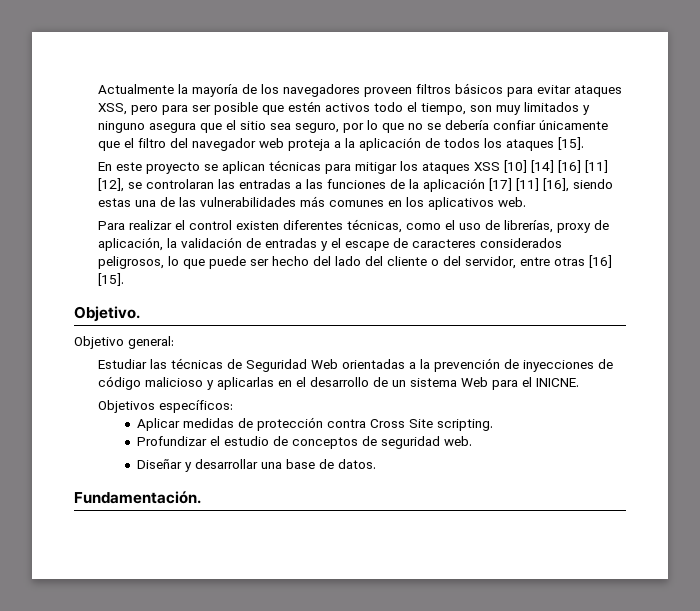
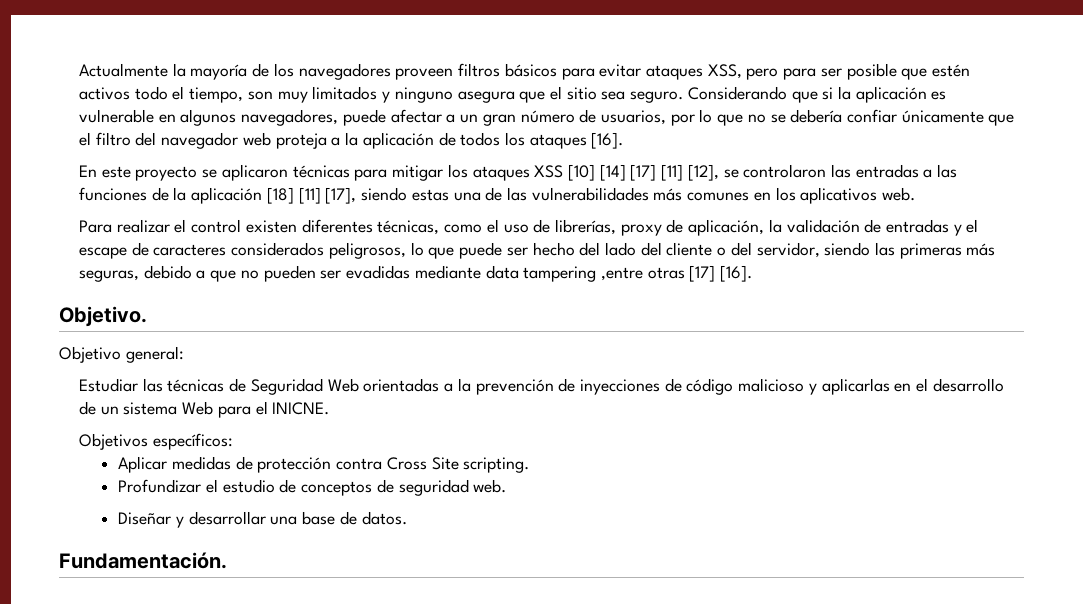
- Actualmente la mayoría de los navegadores proveen filtros básicos para evitar ataques XSS, pero para ser posible que estén activos todo el tiempo, son muy limitados y ninguno asegura que el sitio sea seguro, por lo que no se debería confiar únicamente que el filtro del navegador web proteja a la aplicación de todos los ataques [15].
+ Actualmente la mayoría de los navegadores proveen filtros básicos para evitar ataques XSS, pero para ser posible que estén activos todo el tiempo, son muy limitados y ninguno asegura que el sitio sea seguro. Considerando que si la aplicación es vulnerable en algunos navegadores, puede afectar a un gran número de usuarios, por lo que no se debería confiar únicamente que el filtro del navegador web proteja a la aplicación de todos los ataques [16].
- En este proyecto se aplican técnicas para mitigar los ataques XSS [10] [14] [16] [11] [12], se controlaran las entradas a las funciones de la aplicación [17] [11] [16], siendo estas una de las vulnerabilidades más comunes en los aplicativos web.
+ En este proyecto se aplicaron técnicas para mitigar los ataques XSS [10] [14] [17] [11] [12], se controlaron las entradas a las funciones de la aplicación [18] [11] [17], siendo estas una de las vulnerabilidades más comunes en los aplicativos web.
- Para realizar el control existen diferentes técnicas, como el uso de librerías, proxy de aplicación, la validación de entradas y el escape de caracteres considerados peligrosos, lo que puede ser hecho del lado del cliente o del servidor, entre otras [16] [15].
+ Para realizar el control existen diferentes técnicas, como el uso de librerías, proxy de aplicación, la validación de entradas y el escape de caracteres considerados peligrosos, lo que puede ser hecho del lado del cliente o del servidor, siendo las primeras más seguras, debido a que no pueden ser evadidas mediante data tampering ,entre otras [17] [16].

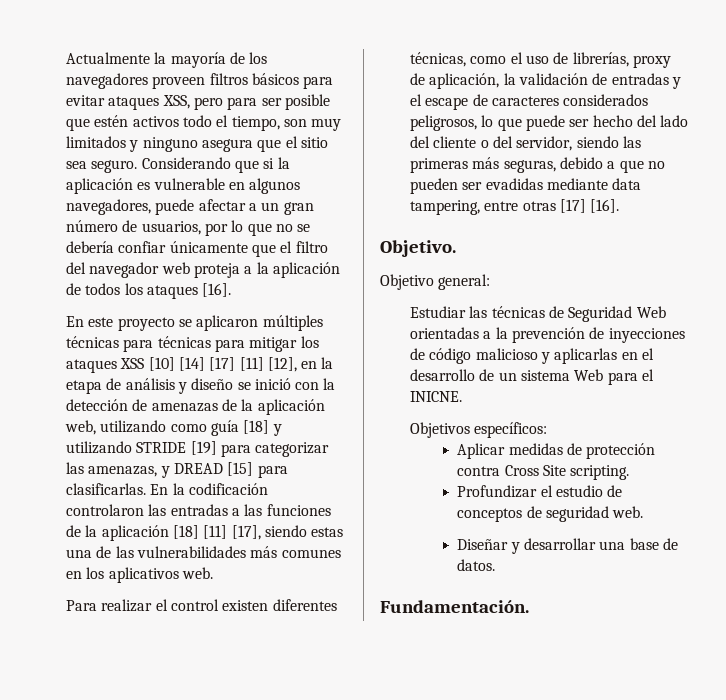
- En este proyecto se aplicaron técnicas para mitigar los ataques XSS [10] [14] [17] [11] [12], se controlaron las entradas a las funciones de la aplicación [18] [11] [17], siendo estas una de las vulnerabilidades más comunes en los aplicativos web.
+ En este proyecto se aplicaron múltiples técnicas para técnicas para mitigar los ataques XSS [10] [14] [17] [11] [12], en la etapa de análisis y diseño se inició con la detección de amenazas de la aplicación web, utilizando como guía [18] y utilizando STRIDE [19] para categorizar las amenazas, y DREAD [15] para clasificarlas. En la codificación controlaron las entradas a las funciones de la aplicación [18] [11] [17], siendo estas una de las vulnerabilidades más comunes en los aplicativos web.
- Para realizar el control existen diferentes técnicas, como el uso de librerías, proxy de aplicación, la validación de entradas y el escape de caracteres considerados peligrosos, lo que puede ser hecho del lado del cliente o del servidor, siendo las primeras más seguras, debido a que no pueden ser evadidas mediante data tampering ,entre otras [17] [16].
+ Para realizar el control existen diferentes técnicas, como el uso de librerías, proxy de aplicación, la validación de entradas y el escape de caracteres considerados peligrosos, lo que puede ser hecho del lado del cliente o del servidor, siendo las primeras más seguras, debido a que no pueden ser evadidas mediante data tampering, entre otras [17] [16].

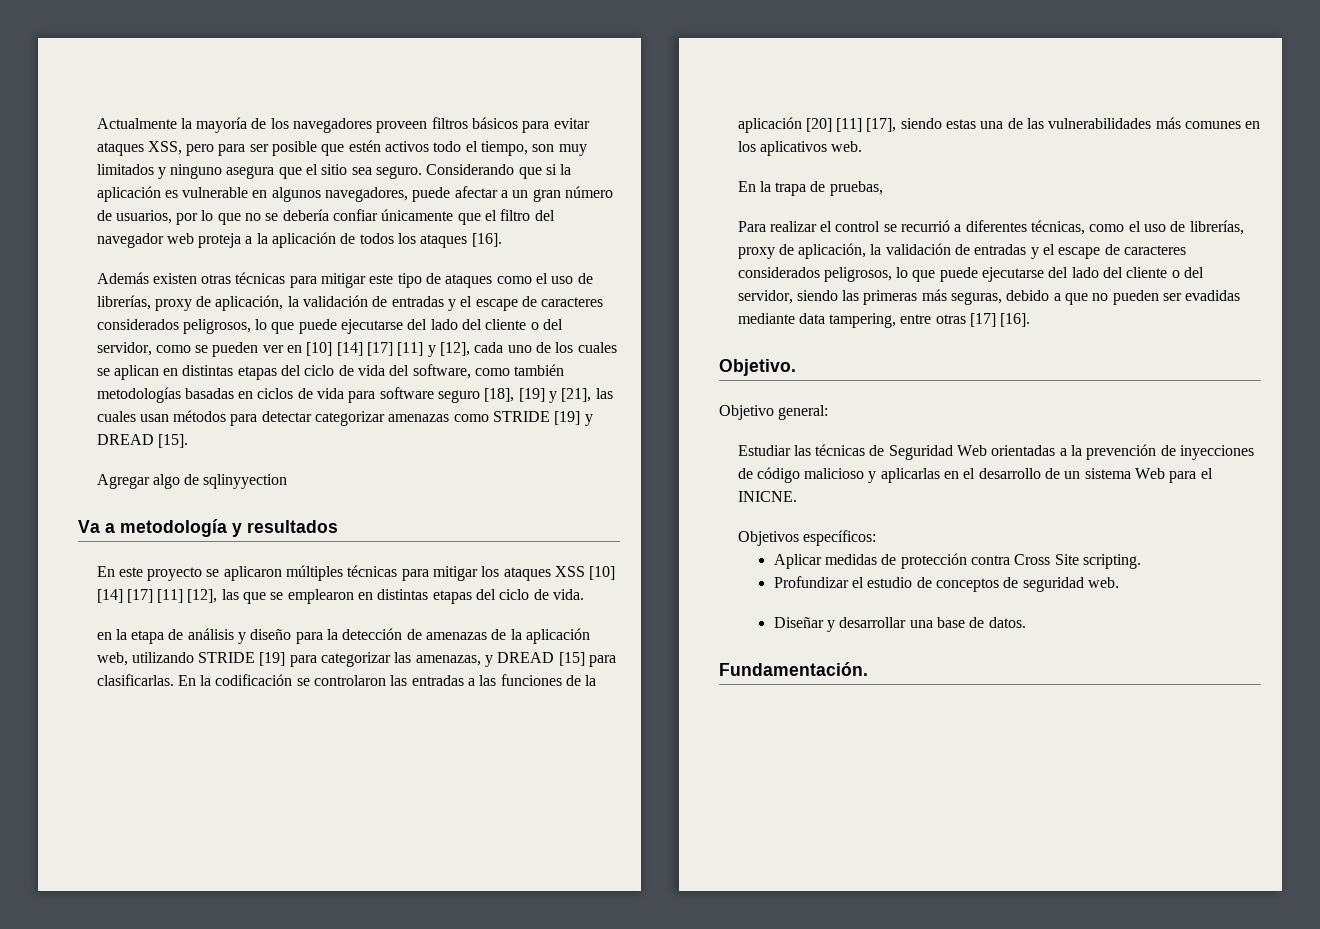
+ Además existen otras técnicas para mitigar este tipo de ataques como el uso de librerías, proxy de aplicación, la validación de entradas y el escape de caracteres considerados peligrosos, lo que puede ejecutarse del lado del cliente o del servidor, como se pueden ver en [10] [14] [17] [11] y [12], cada uno de los cuales se aplican en distintas etapas del ciclo de vida del software, como también metodologías basadas en ciclos de vida para software seguro [18], [19] y [21], las cuales usan métodos para detectar categorizar amenazas como STRIDE [19] y DREAD [15].
+ Agregar algo de sqlinyyection
+ Va a metodología y resultados
- En este proyecto se aplicaron múltiples técnicas para técnicas para mitigar los ataques XSS [10] [14] [17] [11] [12], en la etapa de análisis y diseño se inició con la detección de amenazas de la aplicación web, utilizando como guía [18] y utilizando STRIDE [19] para categorizar las amenazas, y DREAD [15] para clasificarlas.
+ En este proyecto se aplicaron múltiples técnicas para mitigar los ataques XSS [10] [14] [17] [11] [12], las que se emplearon en distintas etapas del ciclo de vida.
+ en la etapa de análisis y diseño para la detección de amenazas de la aplicación web, utilizando STRIDE [19] para categorizar las amenazas, y DREAD [15] para clasificarlas.
- En la codificación controlaron las entradas a las funciones de la aplicación [18] [11] [17], siendo estas una de las vulnerabilidades más comunes en los aplicativos web.
+ En la codificación se controlaron las entradas a las funciones de la aplicación [20] [11] [17], siendo estas una de las vulnerabilidades más comunes en los aplicativos web.
+ En la trapa de pruebas,
- Para realizar el control existen diferentes técnicas, como el uso de librerías, proxy de aplicación, la validación de entradas y el escape de caracteres considerados peligrosos, lo que puede ser hecho del lado del cliente o del servidor, siendo las primeras más seguras, debido a que no pueden ser evadidas mediante data tampering, entre otras [17] [16].
+ Para realizar el control se recurrió a diferentes técnicas, como el uso de librerías, proxy de aplicación, la validación de entradas y el escape de caracteres considerados peligrosos, lo que puede ejecutarse del lado del cliente o del servidor, siendo las primeras más seguras, debido a que no pueden ser evadidas mediante data tampering, entre otras [17] [16].

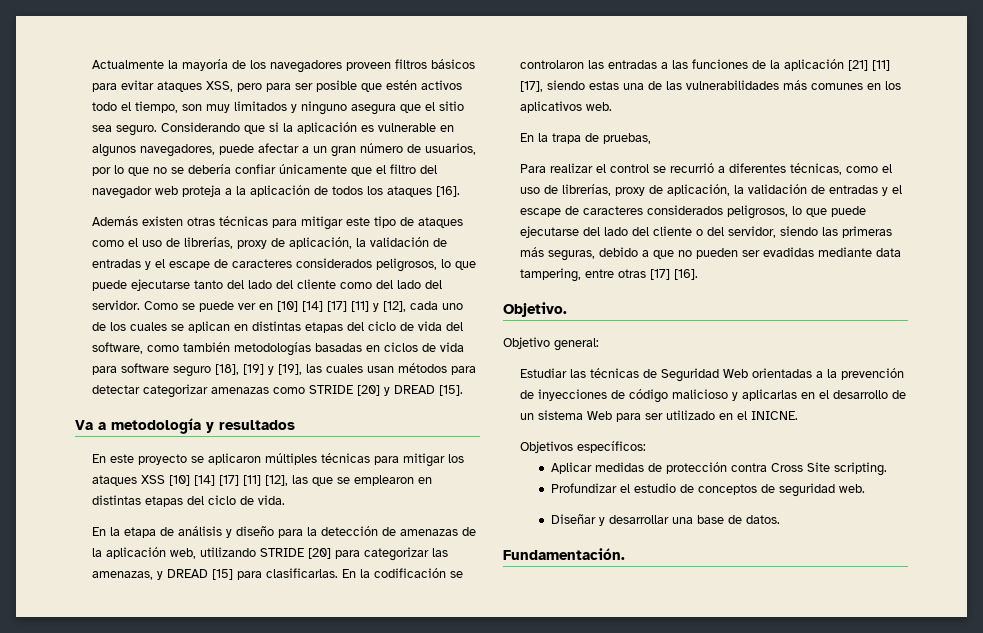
- Además existen otras técnicas para mitigar este tipo de ataques como el uso de librerías, proxy de aplicación, la validación de entradas y el escape de caracteres considerados peligrosos, lo que puede ejecutarse del lado del cliente o del servidor, como se pueden ver en [10] [14] [17] [11] y [12], cada uno de los cuales se aplican en distintas etapas del ciclo de vida del software, como también metodologías basadas en ciclos de vida para software seguro [18], [19] y [21], las cuales usan métodos para detectar categorizar amenazas como STRIDE [19] y DREAD [15].
+ Además existen otras técnicas para mitigar este tipo de ataques como el uso de librerías, proxy de aplicación, la validación de entradas y el escape de caracteres considerados peligrosos, lo que puede ejecutarse tanto del lado del cliente como del lado del servidor. Como se puede ver en [10] [14] [17] [11] y [12], cada uno de los cuales se aplican en distintas etapas del ciclo de vida del software, como también metodologías basadas en ciclos de vida para software seguro [18], [19] y [19], las cuales usan métodos para detectar categorizar amenazas como STRIDE [20] y DREAD [15].
- Agregar algo de sqlinyyection
- en la etapa de análisis y diseño para la detección de amenazas de la aplicación web, utilizando STRIDE [19] para categorizar las amenazas, y DREAD [15] para clasificarlas.
+ En la etapa de análisis y diseño para la detección de amenazas de la aplicación web, utilizando STRIDE [20] para categorizar las amenazas, y DREAD [15] para clasificarlas.
- En la codificación se controlaron las entradas a las funciones de la aplicación [20] [11] [17], siendo estas una de las vulnerabilidades más comunes en los aplicativos web.
+ En la codificación se controlaron las entradas a las funciones de la aplicación [21] [11] [17], siendo estas una de las vulnerabilidades más comunes en los aplicativos web.
- Estudiar las técnicas de Seguridad Web orientadas a la prevención de inyecciones de código malicioso y aplicarlas en el desarrollo de un sistema Web para el INICNE.
+ Estudiar las técnicas de Seguridad Web orientadas a la prevención de inyecciones de código malicioso y aplicarlas en el desarrollo de un sistema Web para ser utilizado en el INICNE.

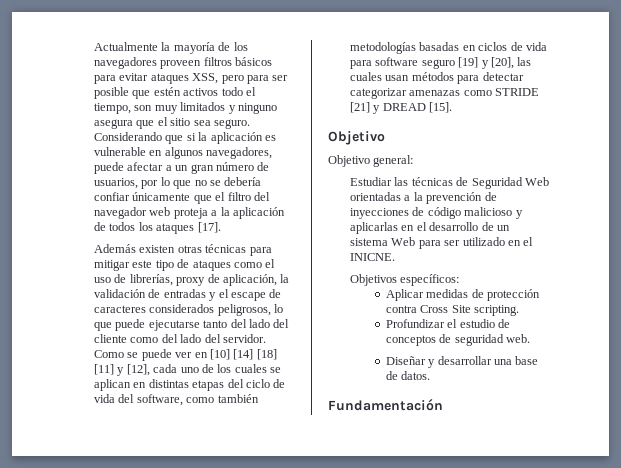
- Considerando que si la aplicación es vulnerable en algunos navegadores, puede afectar a un gran número de usuarios, por lo que no se debería confiar únicamente que el filtro del navegador web proteja a la aplicación de todos los ataques [16].
+ Considerando que si la aplicación es vulnerable en algunos navegadores, puede afectar a un gran número de usuarios, por lo que no se debería confiar únicamente que el filtro del navegador web proteja a la aplicación de todos los ataques [17].
- Como se puede ver en [10] [14] [17] [11] y [12], cada uno de los cuales se aplican en distintas etapas del ciclo de vida del software, como también metodologías basadas en ciclos de vida para software seguro [18], [19] y [19], las cuales usan métodos para detectar categorizar amenazas como STRIDE [20] y DREAD [15].
- Va a metodología y resultados
- En este proyecto se aplicaron múltiples técnicas para mitigar los ataques XSS [10] [14] [17] [11] [12], las que se emplearon en distintas etapas del ciclo de vida.
- En la etapa de análisis y diseño para la detección de amenazas de la aplicación web, utilizando STRIDE [20] para categorizar las amenazas, y DREAD [15] para clasificarlas. En la codificación se controlaron las entradas a las funciones de la aplicación [21] [11] [17], siendo estas una de las vulnerabilidades más comunes en los aplicativos web.
- En la trapa de pruebas,
- Para realizar el control se recurrió a diferentes técnicas, como el uso de librerías, proxy de aplicación, la validación de entradas y el escape de caracteres considerados peligrosos, lo que puede ejecutarse del lado del cliente o del servidor, siendo las primeras más seguras, debido a que no pueden ser evadidas mediante data tampering, entre otras [17] [16].
- Objetivo.
+ Como se puede ver en [10] [14] [18] [11] y [12], cada uno de los cuales se aplican en distintas etapas del ciclo de vida del software, como también metodologías basadas en ciclos de vida para software seguro [19] y [20], las cuales usan métodos para detectar categorizar amenazas como STRIDE [21] y DREAD [15].
+ Objetivo
- Fundamentación.
+ Fundamentación

